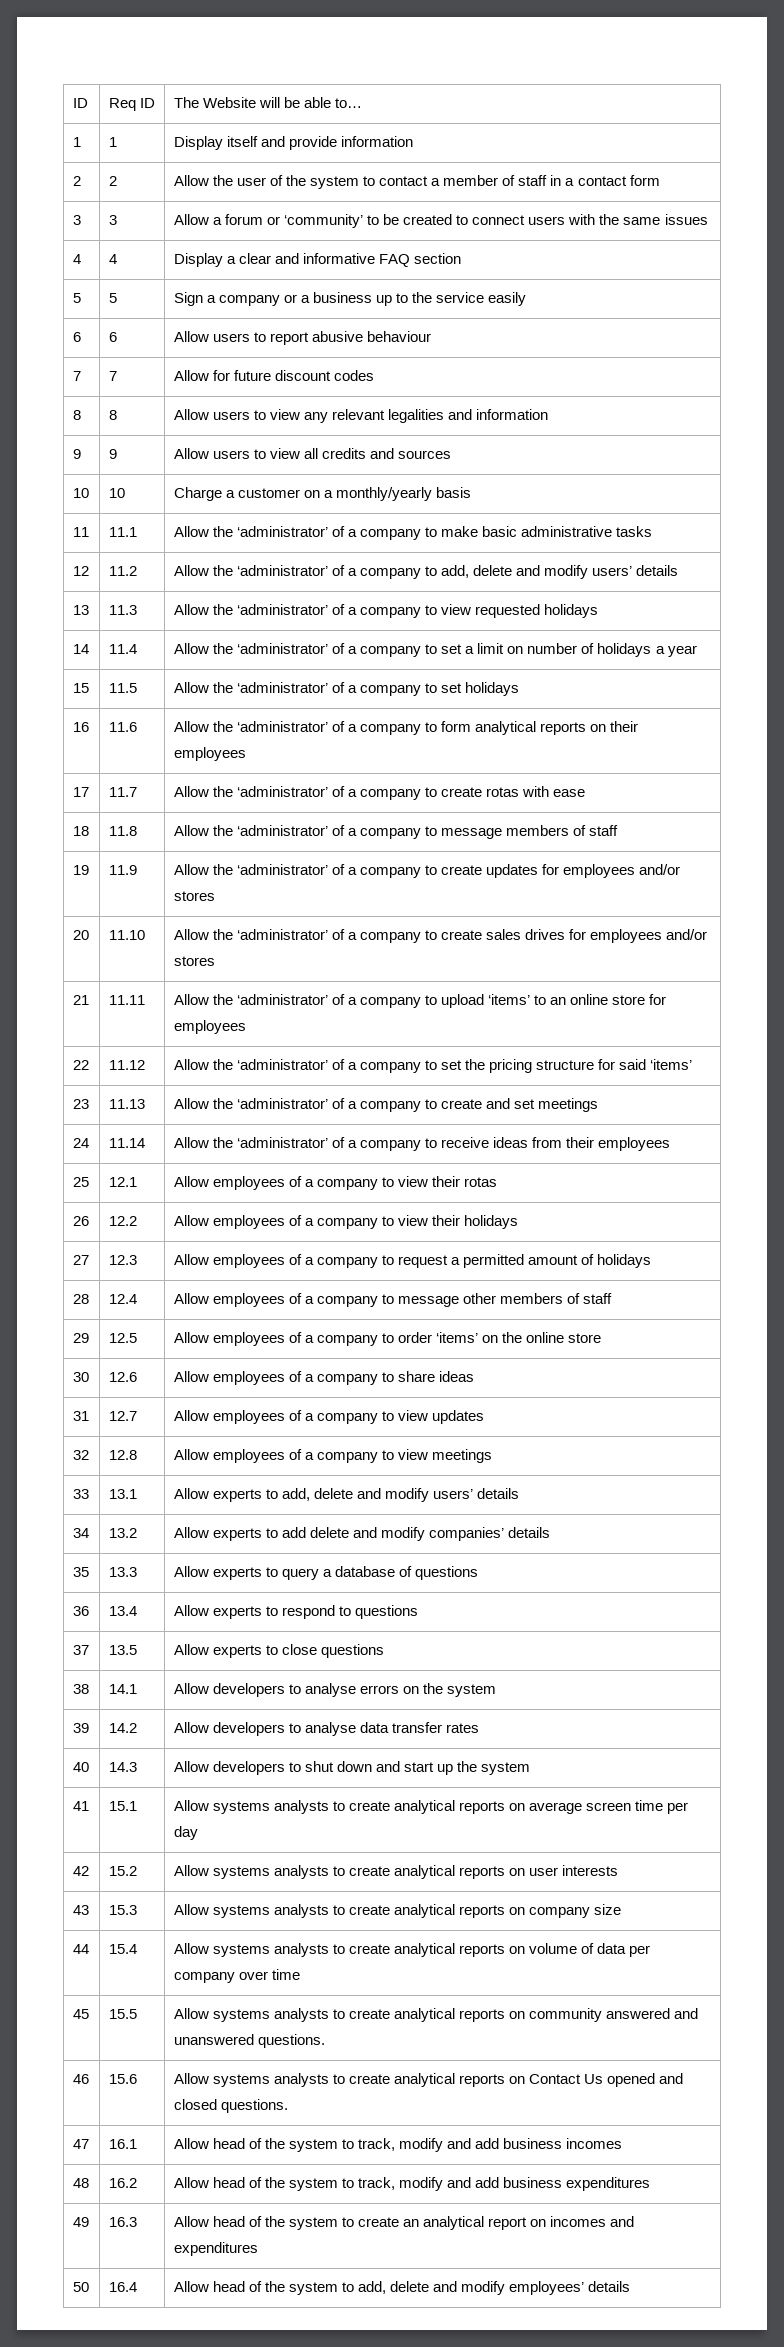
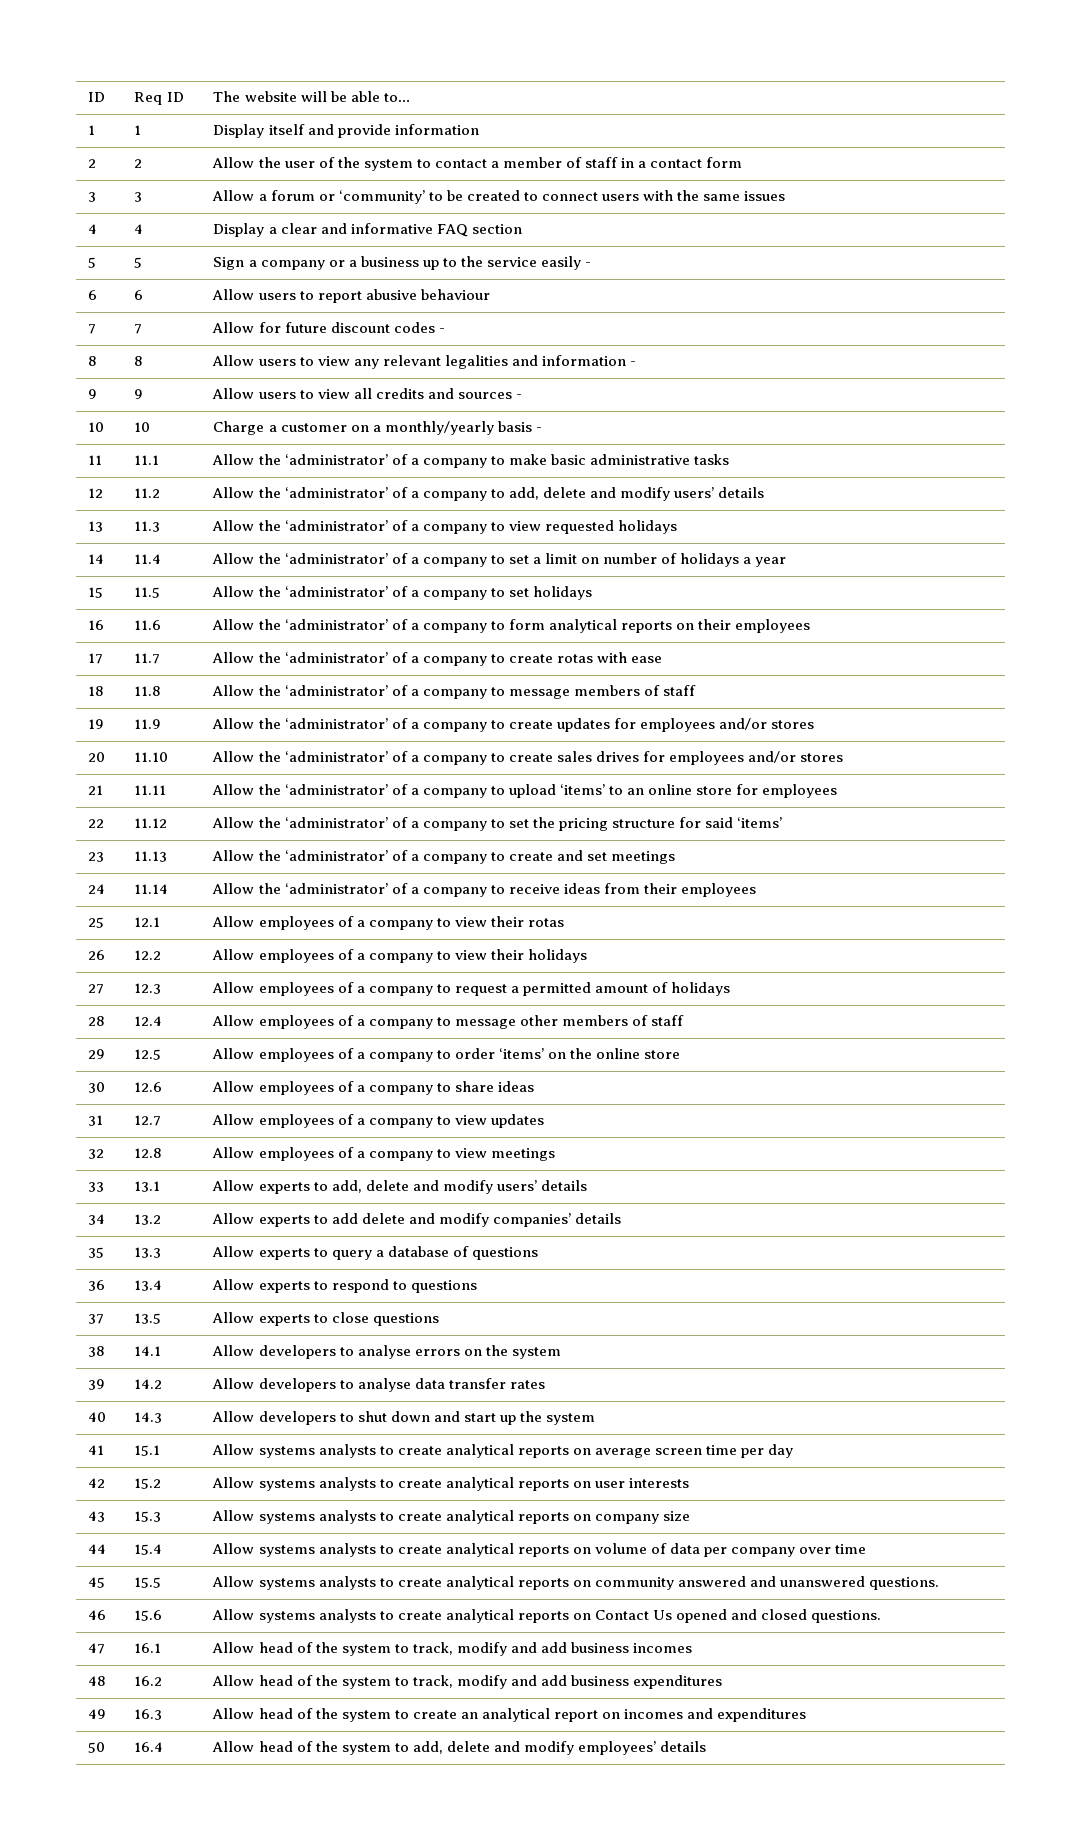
- ID | Req ID | The Website will be able to…
+ ID | Req ID | The website will be able to…
- 5 | 5 | Sign a company or a business up to the service easily
+ 5 | 5 | Sign a company or a business up to the service easily -
- 7 | 7 | Allow for future discount codes
+ 7 | 7 | Allow for future discount codes -
- 8 | 8 | Allow users to view any relevant legalities and information
+ 8 | 8 | Allow users to view any relevant legalities and information -
- 9 | 9 | Allow users to view all credits and sources
+ 9 | 9 | Allow users to view all credits and sources -
- 10 | 10 | Charge a customer on a monthly/yearly basis
+ 10 | 10 | Charge a customer on a monthly/yearly basis -

